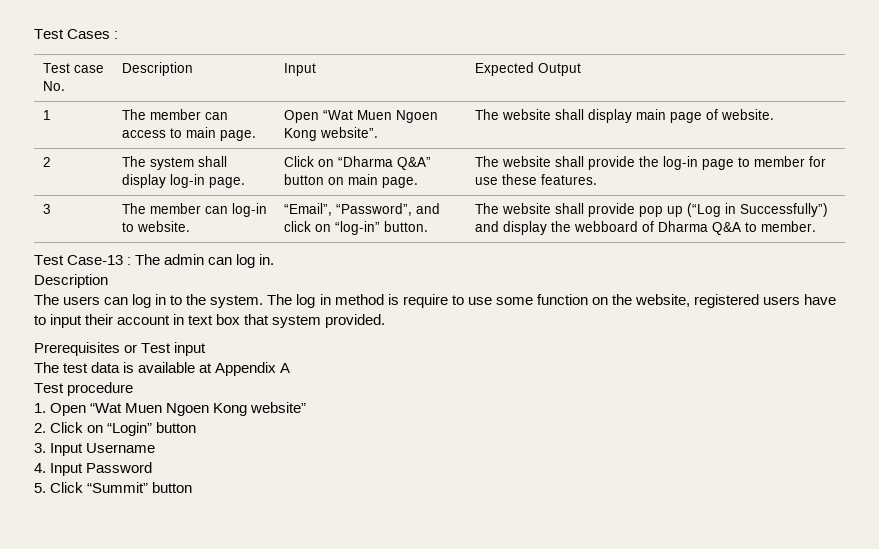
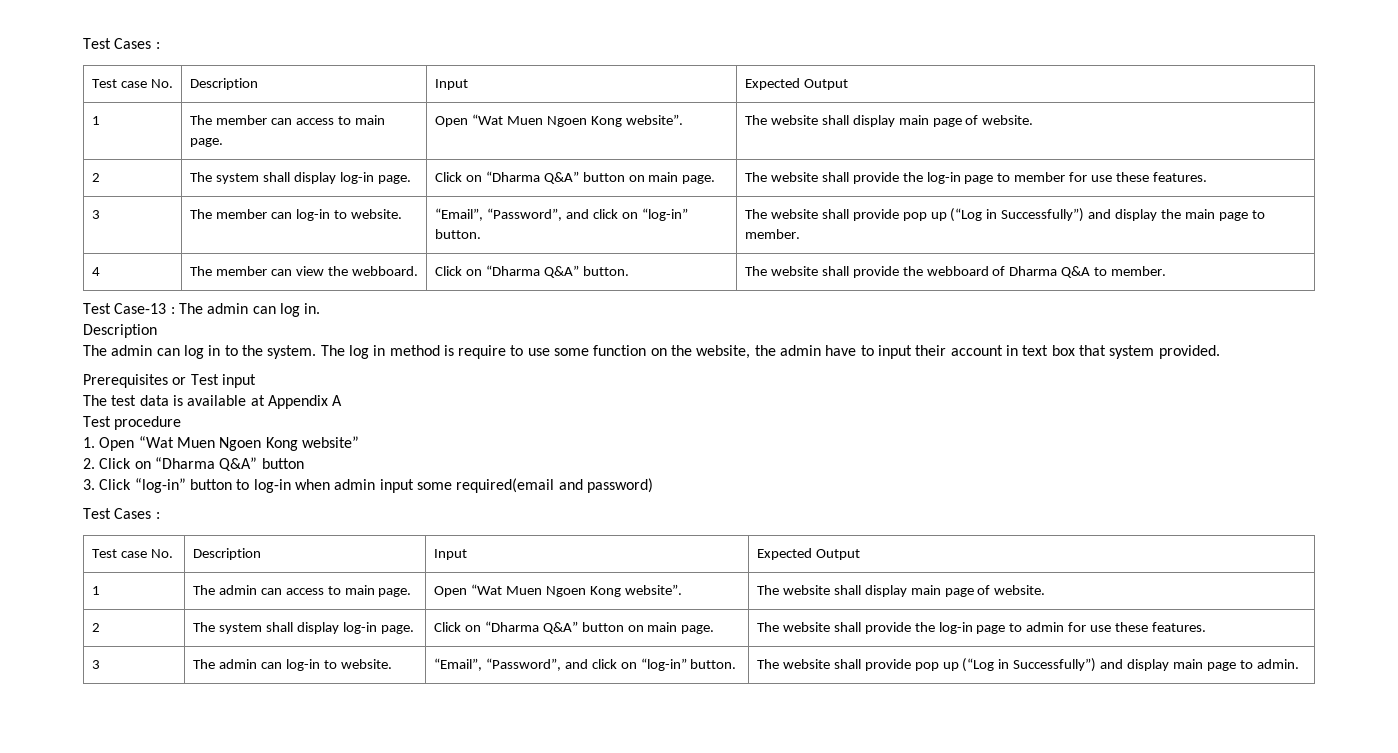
- 3 | The member can log-in to website. | “Email”, “Password”, and click on “log-in” button. | The website shall provide pop up (“Log in Successfully”) and display the webboard of Dharma Q&A to member.
+ 3 | The member can log-in to website. | “Email”, “Password”, and click on “log-in” button. | The website shall provide pop up (“Log in Successfully”) and display the main page to member.
+ 4 | The member can view the webboard. | Click on “Dharma Q&A” button. | The website shall provide the webboard of Dharma Q&A to member.
- The users can log in to the system.
+ The admin can log in to the system.
- The log in method is require to use some function on the website, registered users have to input their account in text box that system provided.
+ The log in method is require to use some function on the website, the admin have to input their account in text box that system provided.
- 2. Click on “Login” button
+ 2. Click on “Dharma Q&A” button
- 3. Input Username
- 4. Input Password
- 5. Click “Summit” button
+ 3. Click “log-in” button to log-in when admin input some required(email and password)
+ Test Cases :
+ Test case No. | Description | Input | Expected Output
+ 1 | The admin can access to main page. | Open “Wat Muen Ngoen Kong website”. | The website shall display main page of website.
+ 2 | The system shall display log-in page. | Click on “Dharma Q&A” button on main page. | The website shall provide the log-in page to admin for use these features.
+ 3 | The admin can log-in to website. | “Email”, “Password”, and click on “log-in” button. | The website shall provide pop up (“Log in Successfully”) and display main page to admin.

